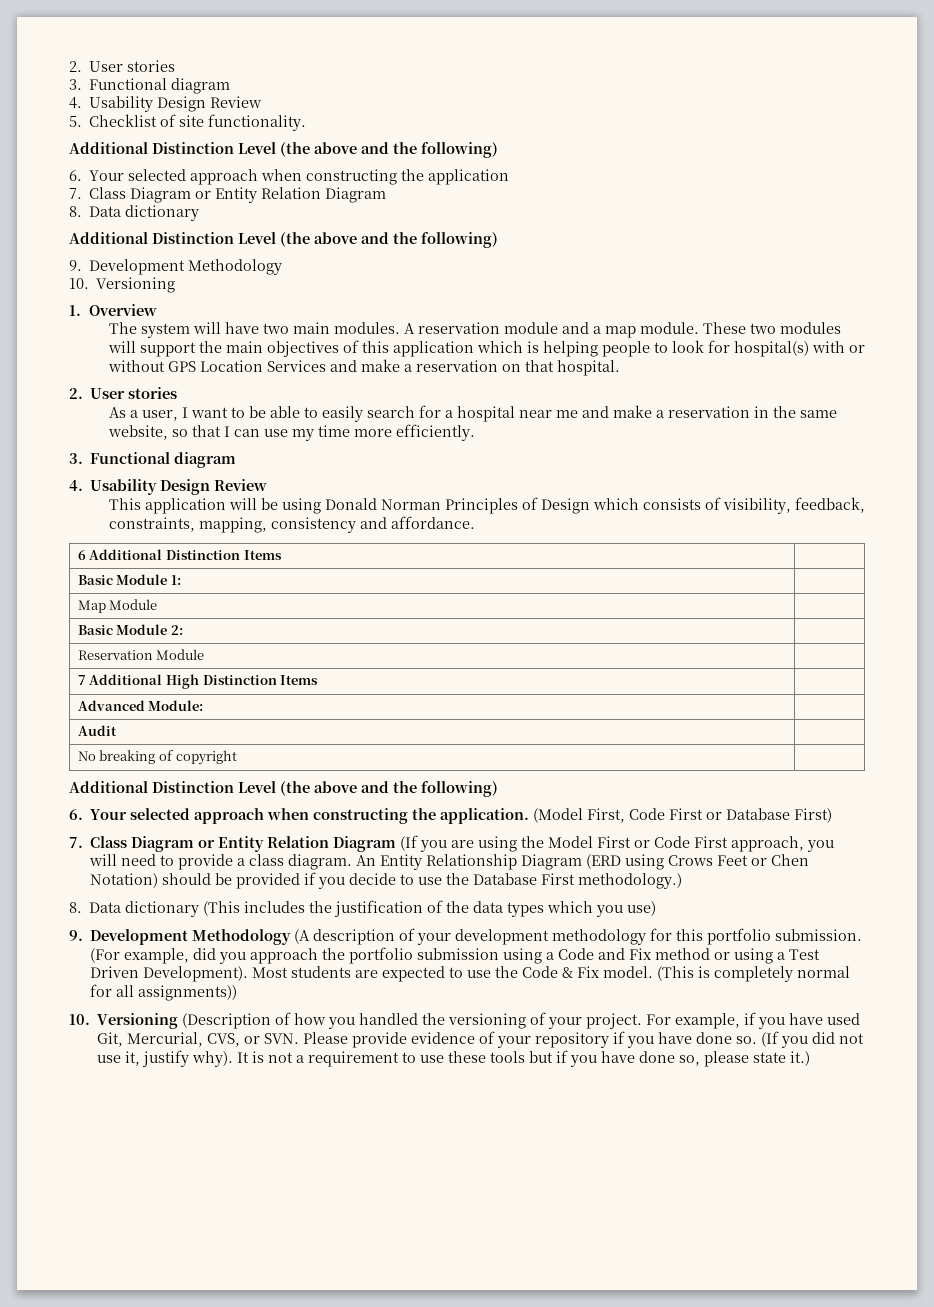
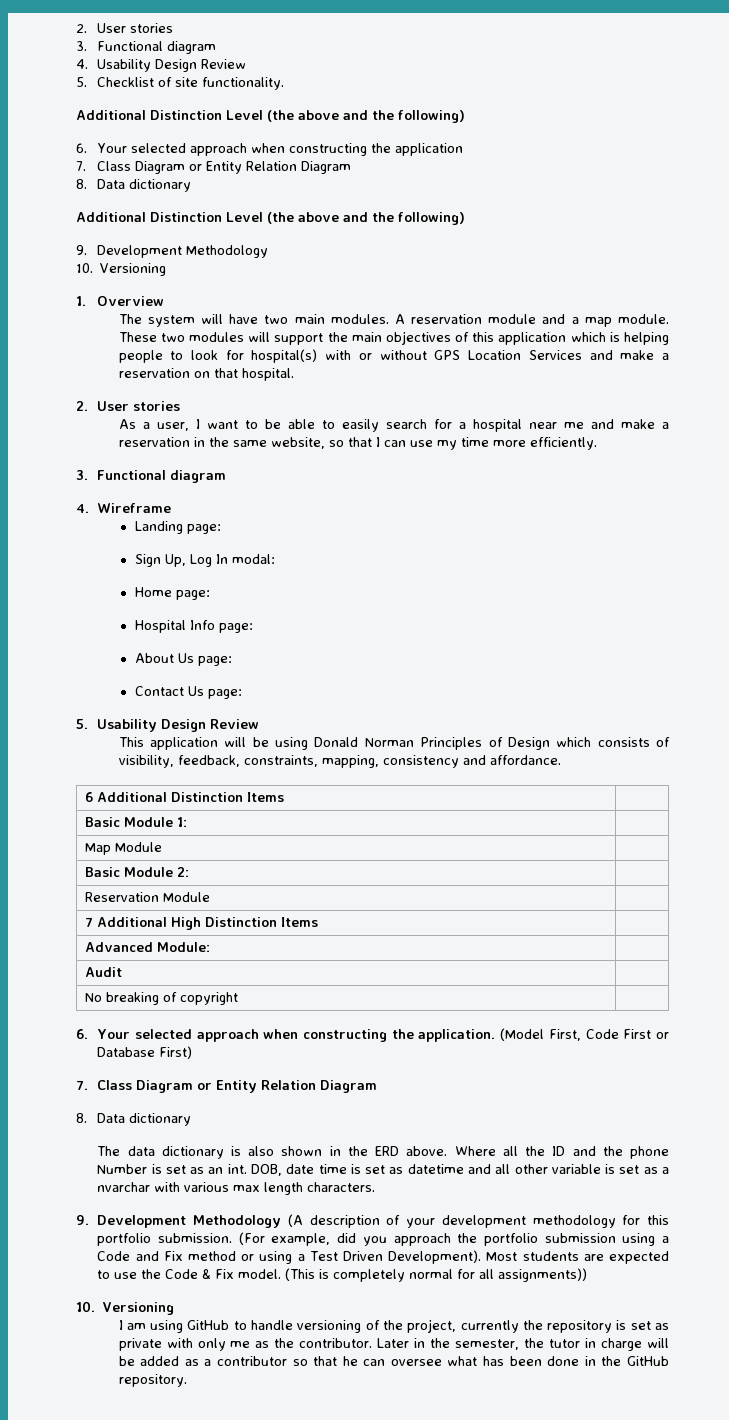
  As a user, I want to be able to easily search for a hospital near me and make a reservation in the same website, so that I can use my time more efficiently.
  3. Functional diagram
- 4. Usability Design Review
+ 4. Wireframe
+ Landing page:
+ Sign Up, Log In modal:
+ Home page:
+ Hospital Info page:
+ About Us page:
+ Contact Us page:
+ 5. Usability Design Review
  No breaking of copyright |
- Additional Distinction Level (the above and the following)
  (Model First, Code First or Database First)
- 7. Class Diagram or Entity Relation Diagram (If you are using the Model First or Code First approach, you will need to provide a class diagram. An Entity Relationship Diagram (ERD using Crows Feet or Chen Notation) should be provided if you decide to use the Database First methodology.)
- 8. Data dictionary (This includes the justification of the data types which you use)
+ 7. Class Diagram or Entity Relation Diagram
+ 8. Data dictionary
+ The data dictionary is also shown in the ERD above. Where all the ID and the phone Number is set as an int. DOB, date time is set as datetime and all other variable is set as a nvarchar with various max length characters.
  (This is completely normal for all assignments))
- 10. Versioning (Description of how you handled the versioning of your project. For example, if you have used Git, Mercurial, CVS, or SVN. Please provide evidence of your repository if you have done so. (If you did not use it, justify why). It is not a requirement to use these tools but if you have done so, please state it.)
+ 10. Versioning
+ I am using GitHub to handle versioning of the project, currently the repository is set as private with only me as the contributor. Later in the semester, the tutor in charge will be added as a contributor so that he can oversee what has been done in the GitHub repository.

